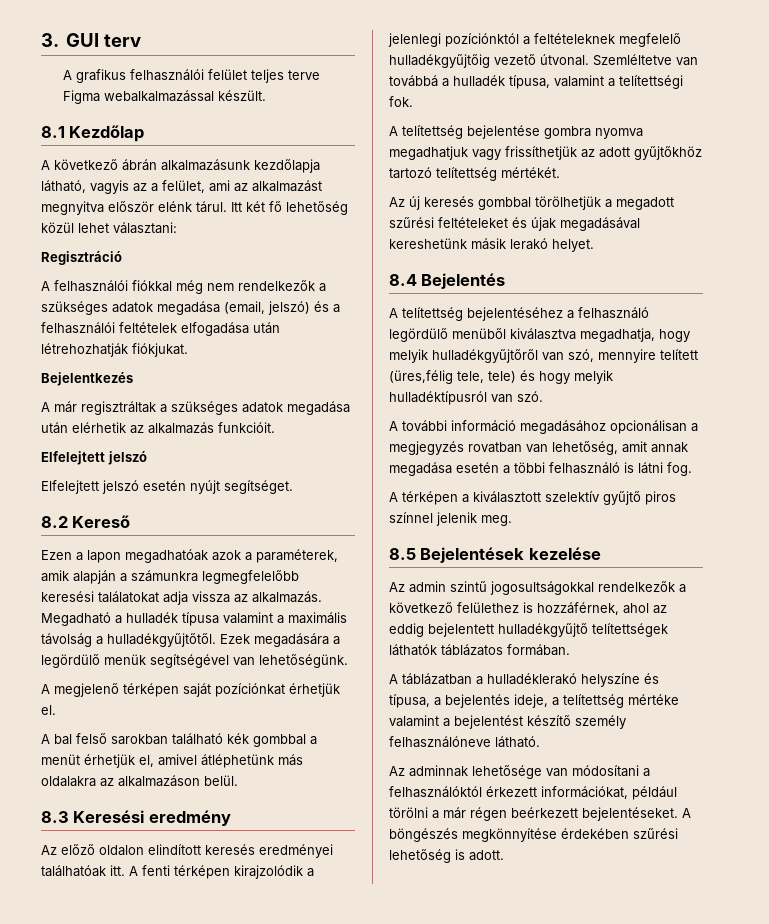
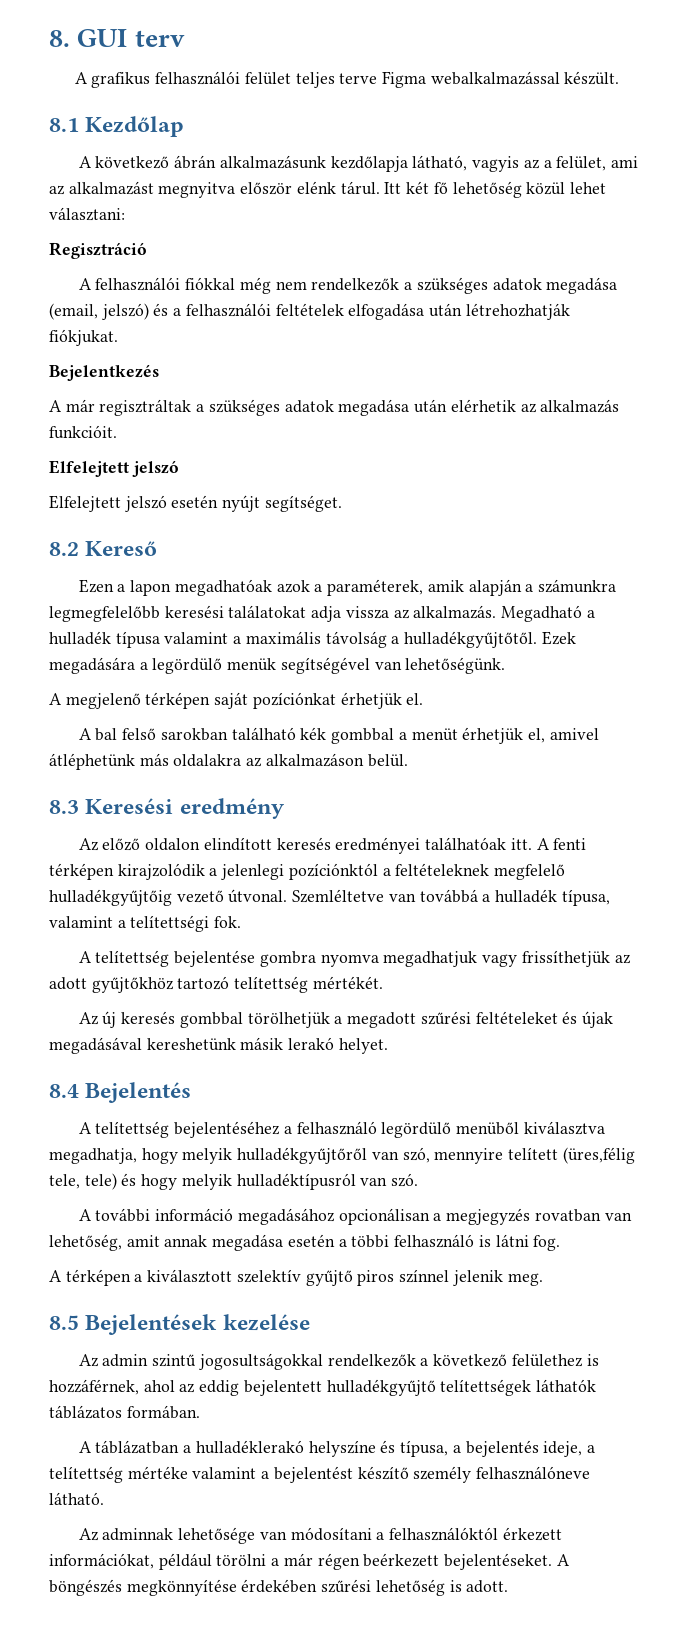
- 3. GUI terv
+ 8. GUI terv

